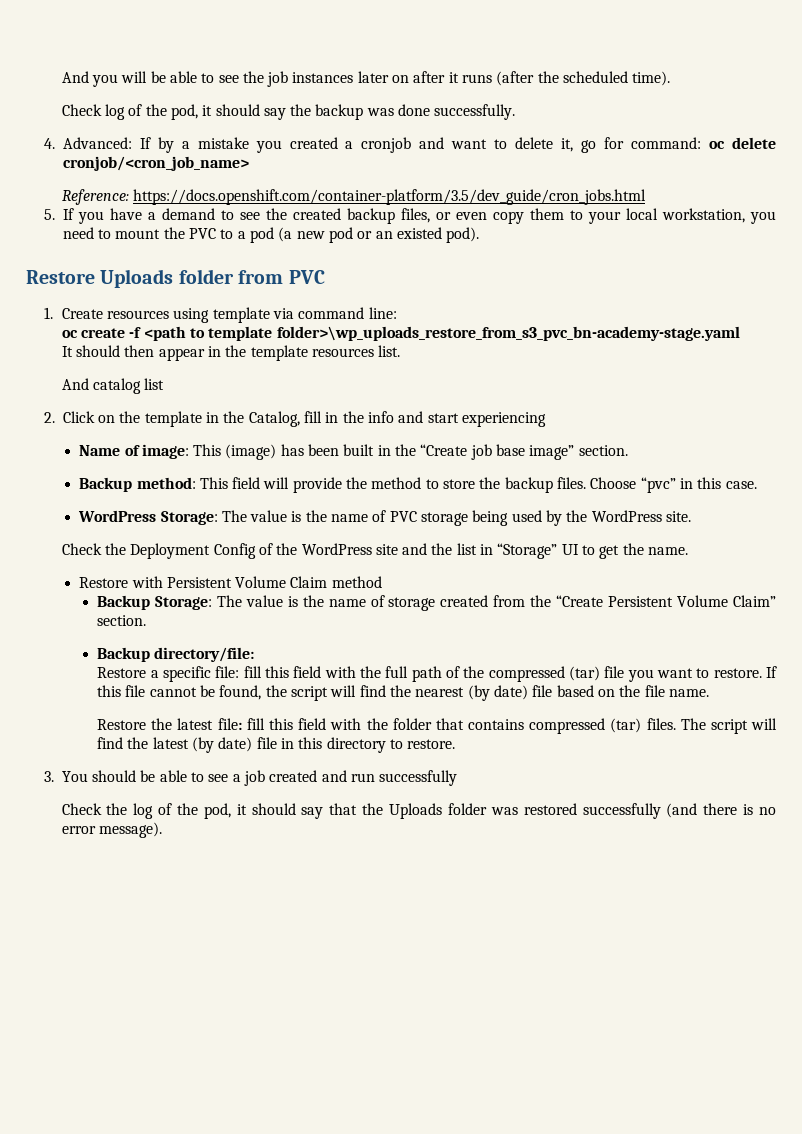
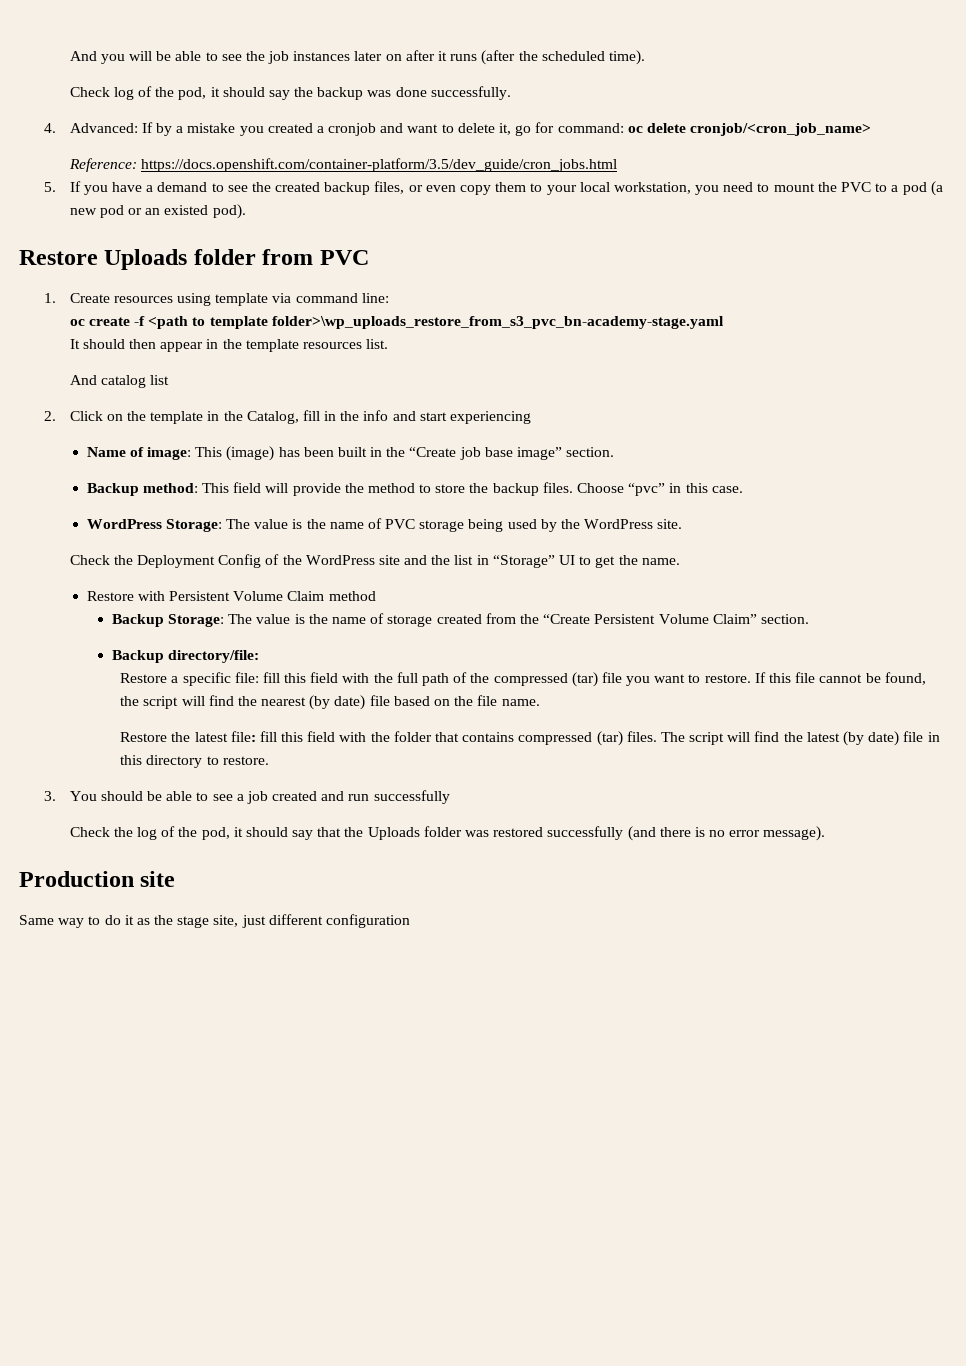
+ Production site
+ Same way to do it as the stage site, just different configuration

